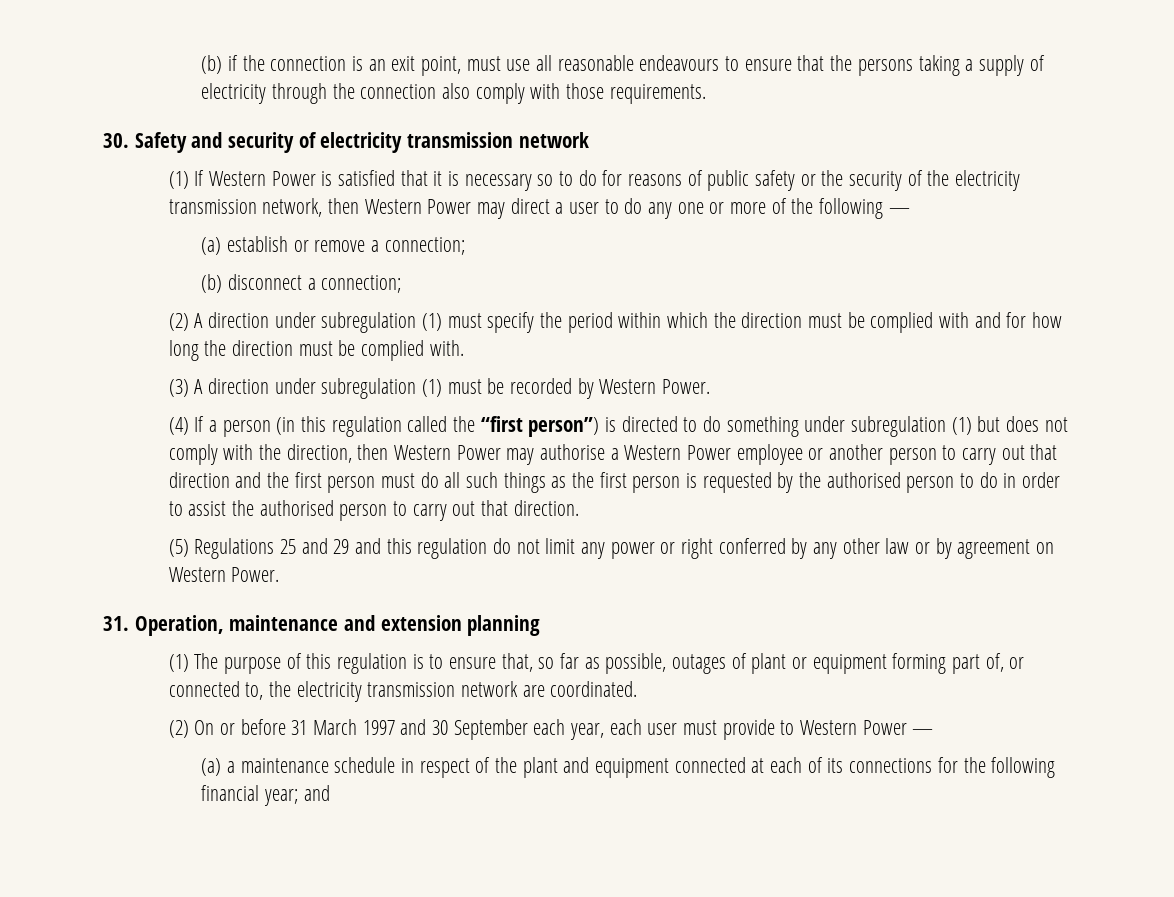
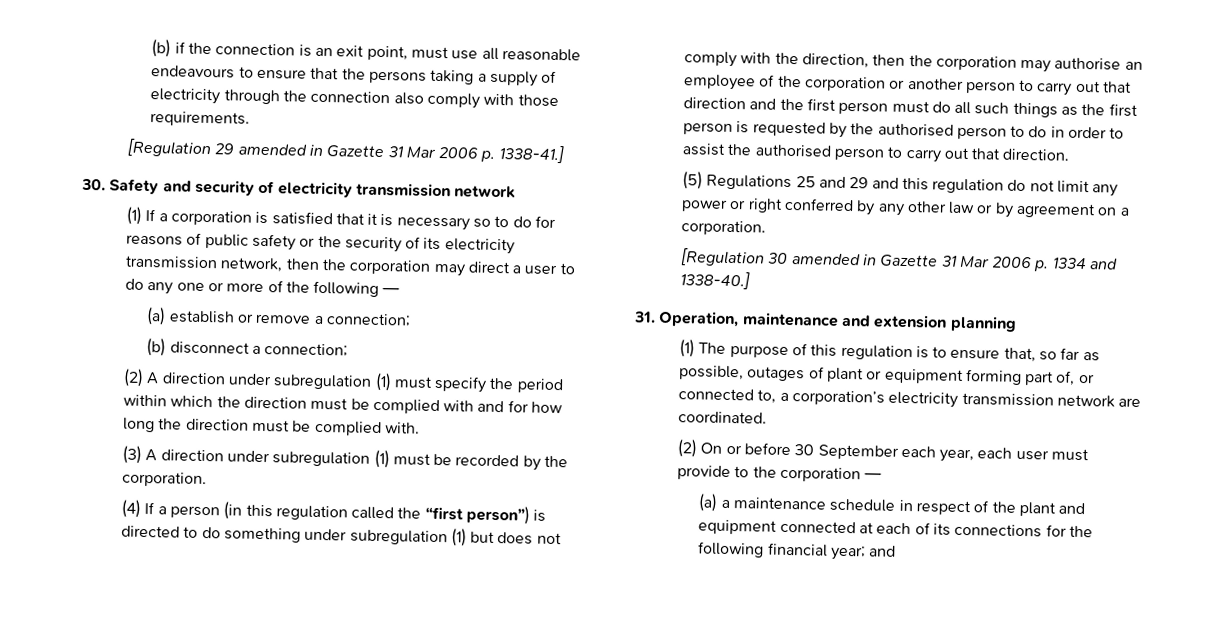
+ [Regulation 29 amended in Gazette 31 Mar 2006 p. 1338-41.]
- (1) If Western Power is satisfied that it is necessary so to do for reasons of public safety or the security of the electricity transmission network, then Western Power may direct a user to do any one or more of the following —
+ (1) If a corporation is satisfied that it is necessary so to do for reasons of public safety or the security of its electricity transmission network, then the corporation may direct a user to do any one or more of the following —
- (3) A direction under subregulation (1) must be recorded by Western Power.
+ (3) A direction under subregulation (1) must be recorded by the corporation.
- (4) If a person (in this regulation called the “first person”) is directed to do something under subregulation (1) but does not comply with the direction, then Western Power may authorise a Western Power employee or another person to carry out that direction and the first person must do all such things as the first person is requested by the authorised person to do in order to assist the authorised person to carry out that direction.
+ (4) If a person (in this regulation called the “first person”) is directed to do something under subregulation (1) but does not comply with the direction, then the corporation may authorise an employee of the corporation or another person to carry out that direction and the first person must do all such things as the first person is requested by the authorised person to do in order to assist the authorised person to carry out that direction.
- (5) Regulations 25 and 29 and this regulation do not limit any power or right conferred by any other law or by agreement on Western Power.
+ (5) Regulations 25 and 29 and this regulation do not limit any power or right conferred by any other law or by agreement on a corporation.
+ [Regulation 30 amended in Gazette 31 Mar 2006 p. 1334 and 1338-40.]
- (1) The purpose of this regulation is to ensure that, so far as possible, outages of plant or equipment forming part of, or connected to, the electricity transmission network are coordinated.
+ (1) The purpose of this regulation is to ensure that, so far as possible, outages of plant or equipment forming part of, or connected to, a corporation’s electricity transmission network are coordinated.
- (2) On or before 31 March 1997 and 30 September each year, each user must provide to Western Power —
+ (2) On or before 30 September each year, each user must provide to the corporation —

